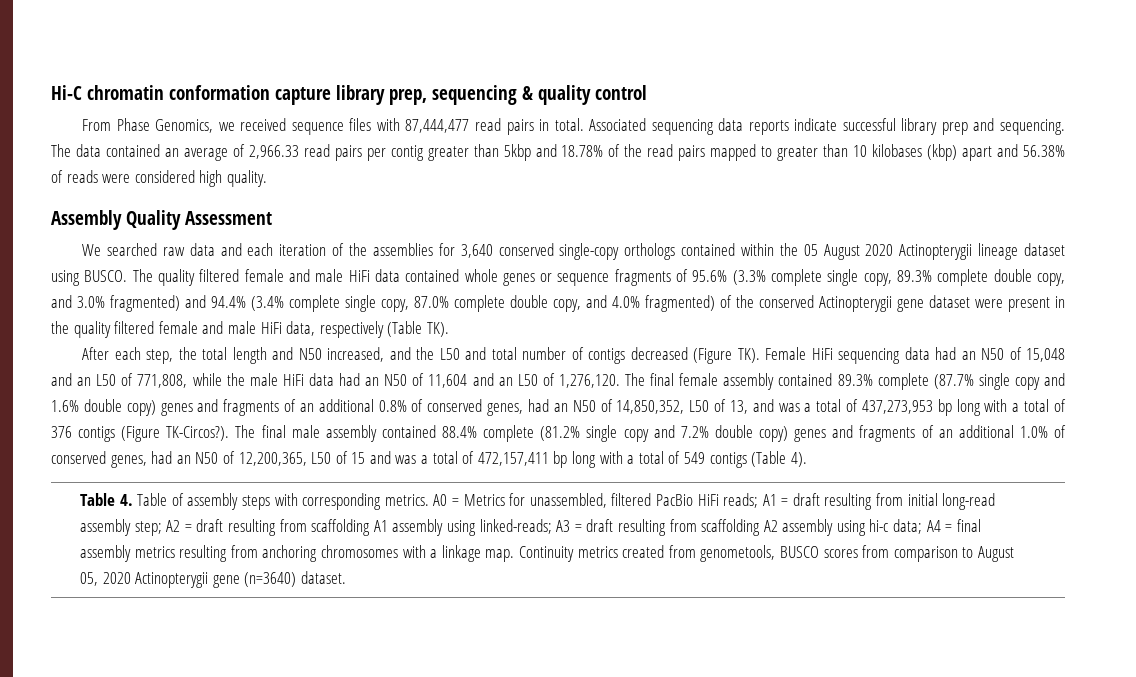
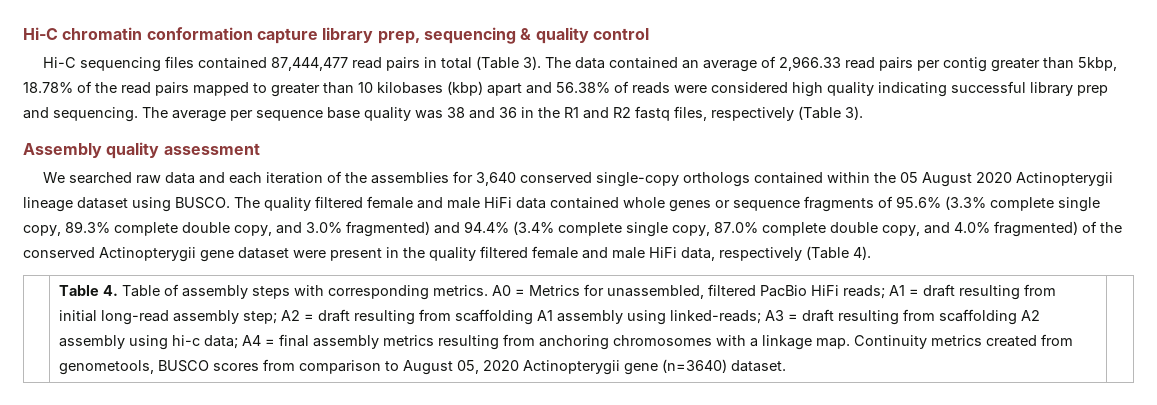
- From Phase Genomics, we received sequence files with 87,444,477 read pairs in total. Associated sequencing data reports indicate successful library prep and sequencing.
+ Hi-C sequencing files contained 87,444,477 read pairs in total (Table 3).
- The data contained an average of 2,966.33 read pairs per contig greater than 5kbp and 18.78% of the read pairs mapped to greater than 10 kilobases (kbp) apart and 56.38% of reads were considered high quality.
+ The data contained an average of 2,966.33 read pairs per contig greater than 5kbp, 18.78% of the read pairs mapped to greater than 10 kilobases (kbp) apart and 56.38% of reads were considered high quality indicating successful library prep and sequencing. The average per sequence base quality was 38 and 36 in the R1 and R2 fastq files, respectively (Table 3).
- Assembly Quality Assessment
+ Assembly quality assessment
- The quality filtered female and male HiFi data contained whole genes or sequence fragments of 95.6% (3.3% complete single copy, 89.3% complete double copy, and 3.0% fragmented) and 94.4% (3.4% complete single copy, 87.0% complete double copy, and 4.0% fragmented) of the conserved Actinopterygii gene dataset were present in the quality filtered female and male HiFi data, respectively (Table TK).
- After each step, the total length and N50 increased, and the L50 and total number of contigs decreased (Figure TK). Female HiFi sequencing data had an N50 of 15,048 and an L50 of 771,808, while the male HiFi data had an N50 of 11,604 and an L50 of 1,276,120. The final female assembly contained 89.3% complete (87.7% single copy and 1.6% double copy) genes and fragments of an additional 0.8% of conserved genes, had an N50 of 14,850,352, L50 of 13, and was a total of 437,273,953 bp long with a total of 376 contigs (Figure TK-Circos?). The final male assembly contained 88.4% complete (81.2% single copy and 7.2% double copy) genes and fragments of an additional 1.0% of conserved genes, had an N50 of 12,200,365, L50 of 15 and was a total of 472,157,411 bp long with a total of 549 contigs (Table 4).
+ The quality filtered female and male HiFi data contained whole genes or sequence fragments of 95.6% (3.3% complete single copy, 89.3% complete double copy, and 3.0% fragmented) and 94.4% (3.4% complete single copy, 87.0% complete double copy, and 4.0% fragmented) of the conserved Actinopterygii gene dataset were present in the quality filtered female and male HiFi data, respectively (Table 4).

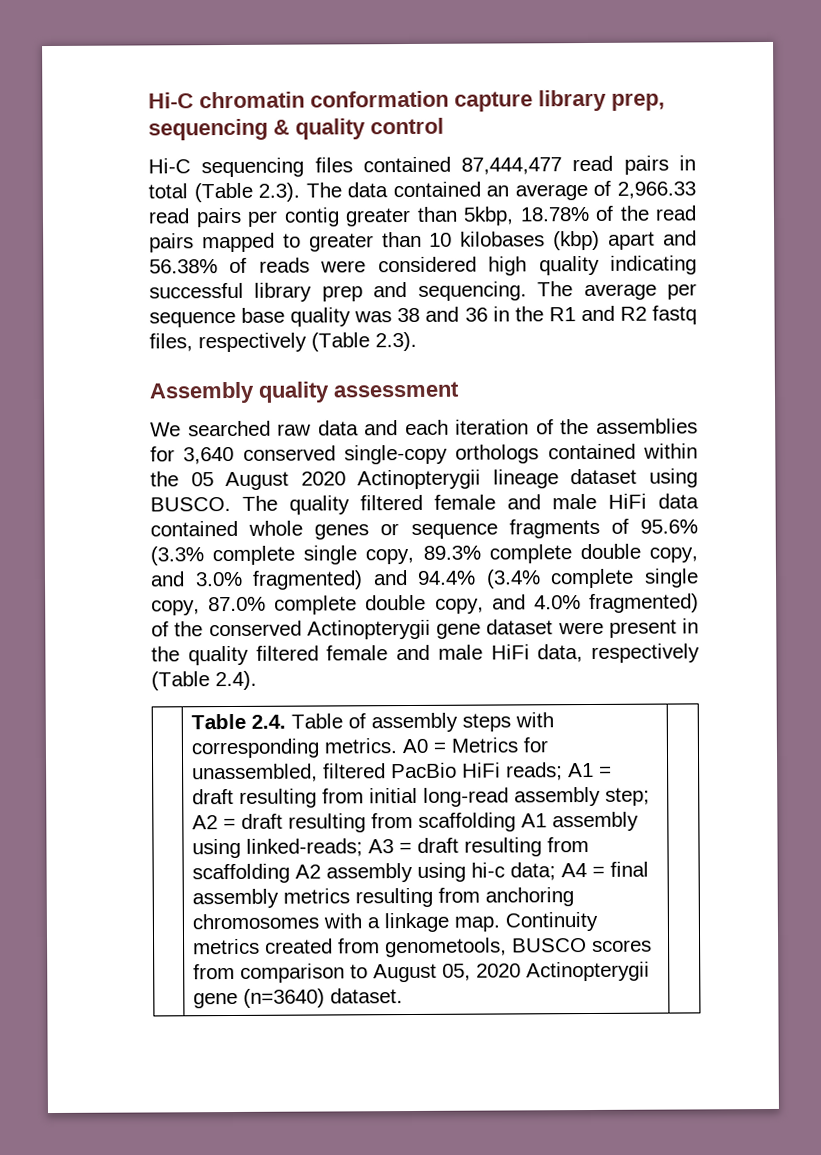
- Hi-C sequencing files contained 87,444,477 read pairs in total (Table 3). The data contained an average of 2,966.33 read pairs per contig greater than 5kbp, 18.78% of the read pairs mapped to greater than 10 kilobases (kbp) apart and 56.38% of reads were considered high quality indicating successful library prep and sequencing.
+ Hi-C sequencing files contained 87,444,477 read pairs in total (Table 2.3). The data contained an average of 2,966.33 read pairs per contig greater than 5kbp, 18.78% of the read pairs mapped to greater than 10 kilobases (kbp) apart and 56.38% of reads were considered high quality indicating successful library prep and sequencing.
- The average per sequence base quality was 38 and 36 in the R1 and R2 fastq files, respectively (Table 3).
+ The average per sequence base quality was 38 and 36 in the R1 and R2 fastq files, respectively (Table 2.3).
- The quality filtered female and male HiFi data contained whole genes or sequence fragments of 95.6% (3.3% complete single copy, 89.3% complete double copy, and 3.0% fragmented) and 94.4% (3.4% complete single copy, 87.0% complete double copy, and 4.0% fragmented) of the conserved Actinopterygii gene dataset were present in the quality filtered female and male HiFi data, respectively (Table 4).
- | Table 4. Table of assembly steps with corresponding metrics.
+ The quality filtered female and male HiFi data contained whole genes or sequence fragments of 95.6% (3.3% complete single copy, 89.3% complete double copy, and 3.0% fragmented) and 94.4% (3.4% complete single copy, 87.0% complete double copy, and 4.0% fragmented) of the conserved Actinopterygii gene dataset were present in the quality filtered female and male HiFi data, respectively (Table 2.4).
+ | Table 2.4. Table of assembly steps with corresponding metrics.

